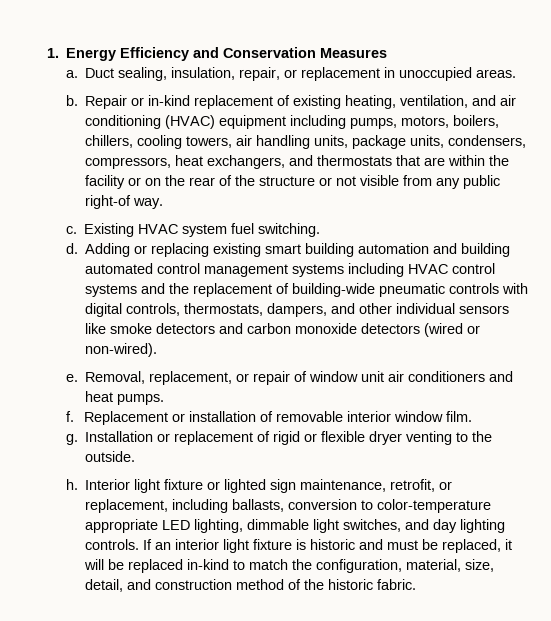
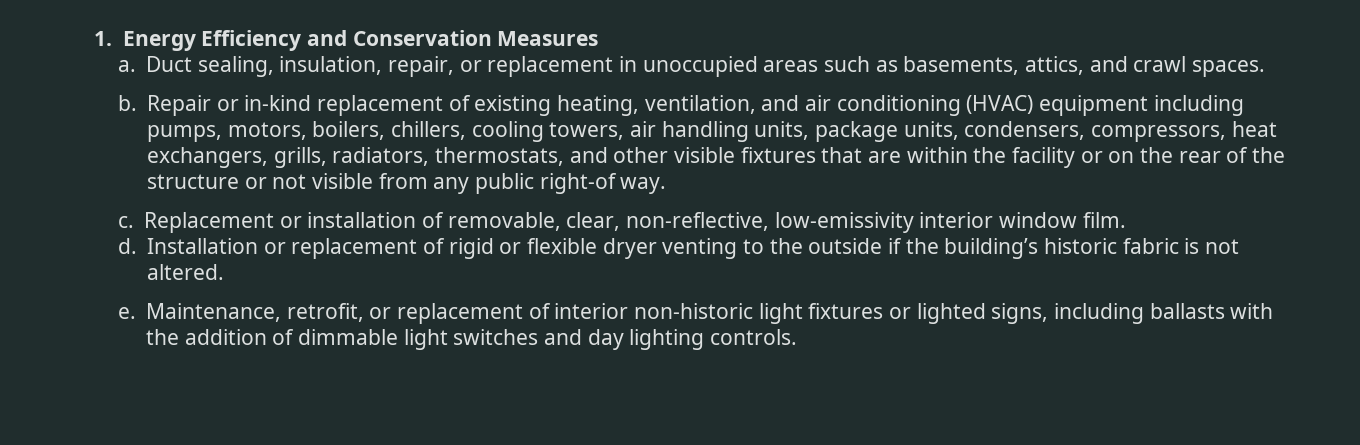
- Duct sealing, insulation, repair, or replacement in unoccupied areas.
+ Duct sealing, insulation, repair, or replacement in unoccupied areas such as basements, attics, and crawl spaces.
- Repair or in-kind replacement of existing heating, ventilation, and air conditioning (HVAC) equipment including pumps, motors, boilers, chillers, cooling towers, air handling units, package units, condensers, compressors, heat exchangers, and thermostats that are within the facility or on the rear of the structure or not visible from any public right-of way.
+ Repair or in-kind replacement of existing heating, ventilation, and air conditioning (HVAC) equipment including pumps, motors, boilers, chillers, cooling towers, air handling units, package units, condensers, compressors, heat exchangers, grills, radiators, thermostats, and other visible fixtures that are within the facility or on the rear of the structure or not visible from any public right-of way.
- Existing HVAC system fuel switching.
- d. Adding or replacing existing smart building automation and building automated control management systems including HVAC control systems and the replacement of building-wide pneumatic controls with digital controls, thermostats, dampers, and other individual sensors like smoke detectors and carbon monoxide detectors (wired or non-wired).
- e. Removal, replacement, or repair of window unit air conditioners and heat pumps.
- f. Replacement or installation of removable interior window film.
+ Replacement or installation of removable, clear, non-reflective, low-emissivity interior window film.
- g.
+ d.
- Installation or replacement of rigid or flexible dryer venting to the outside.
- h. Interior light fixture or lighted sign maintenance, retrofit, or replacement, including ballasts, conversion to color-temperature appropriate LED lighting, dimmable light switches, and day lighting controls. If an interior light fixture is historic and must be replaced, it will be replaced in-kind to match the configuration, material, size, detail, and construction method of the historic fabric.
+ Installation or replacement of rigid or flexible dryer venting to the outside if the building’s historic fabric is not altered.
+ e. Maintenance, retrofit, or replacement of interior non-historic light fixtures or lighted signs, including ballasts with the addition of dimmable light switches and day lighting controls.

